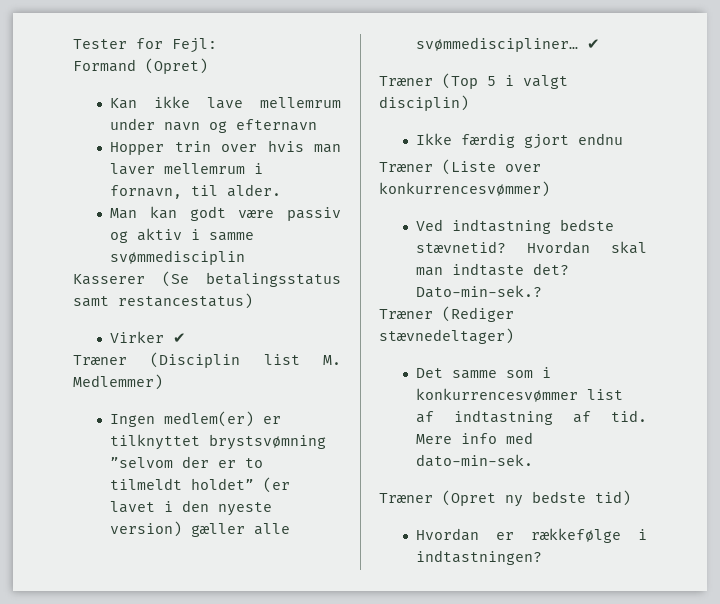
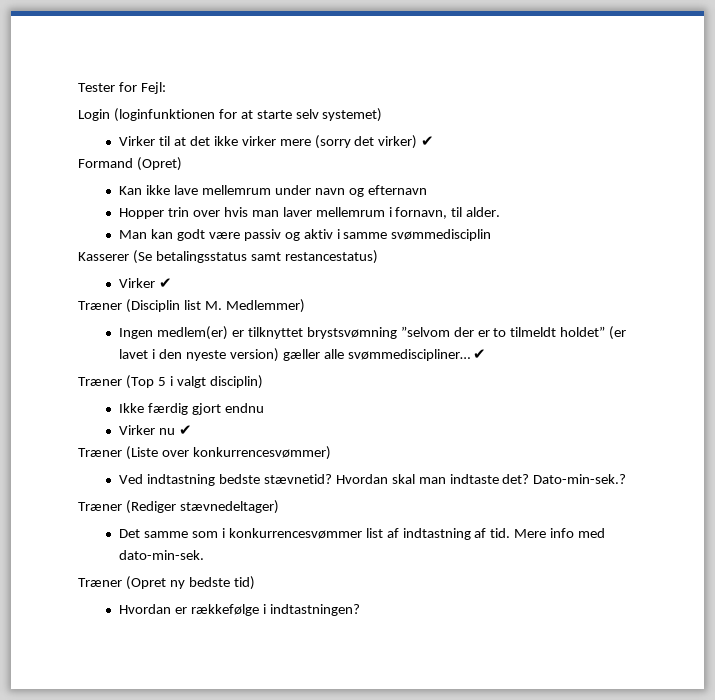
+ Login (loginfunktionen for at starte selv systemet)
+ Virker til at det ikke virker mere (sorry det virker) ✔
+ Virker nu ✔

